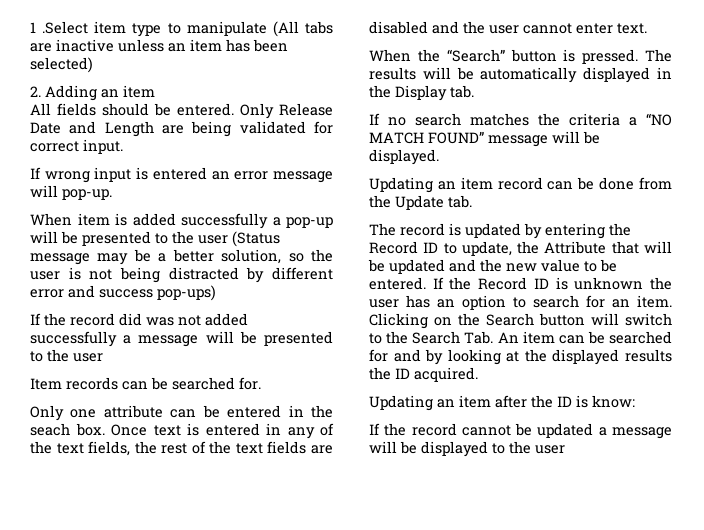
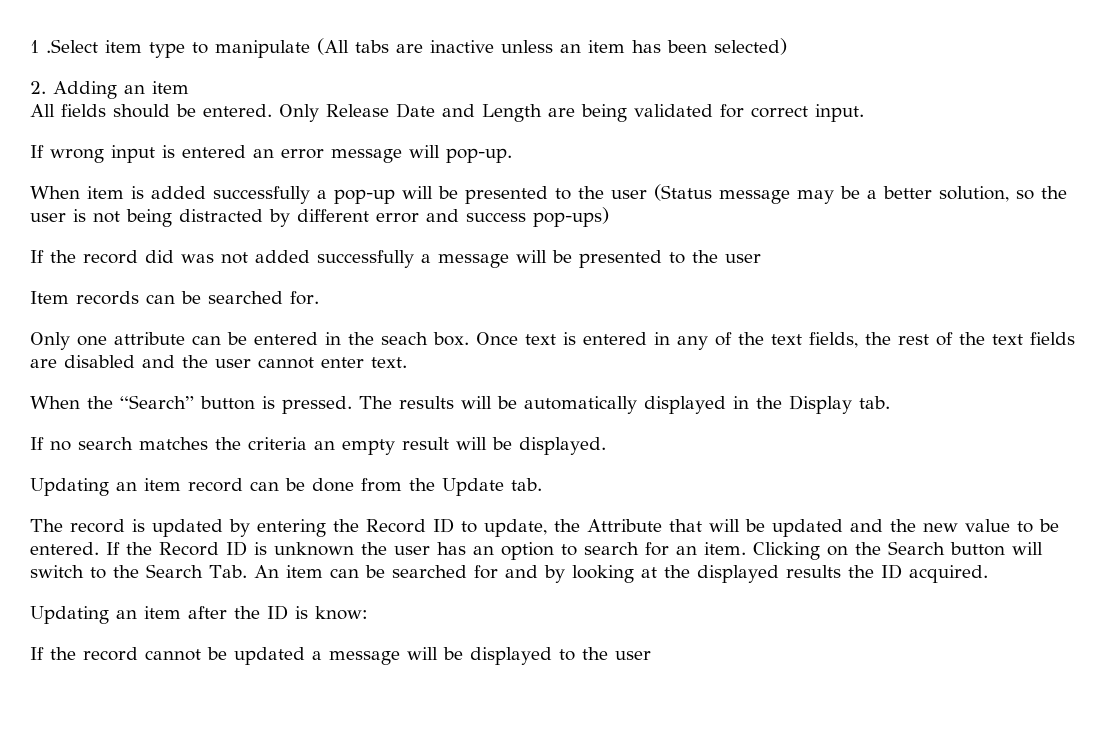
- If no search matches the criteria a “NO MATCH FOUND” message will be displayed.
+ If no search matches the criteria an empty result will be displayed.

